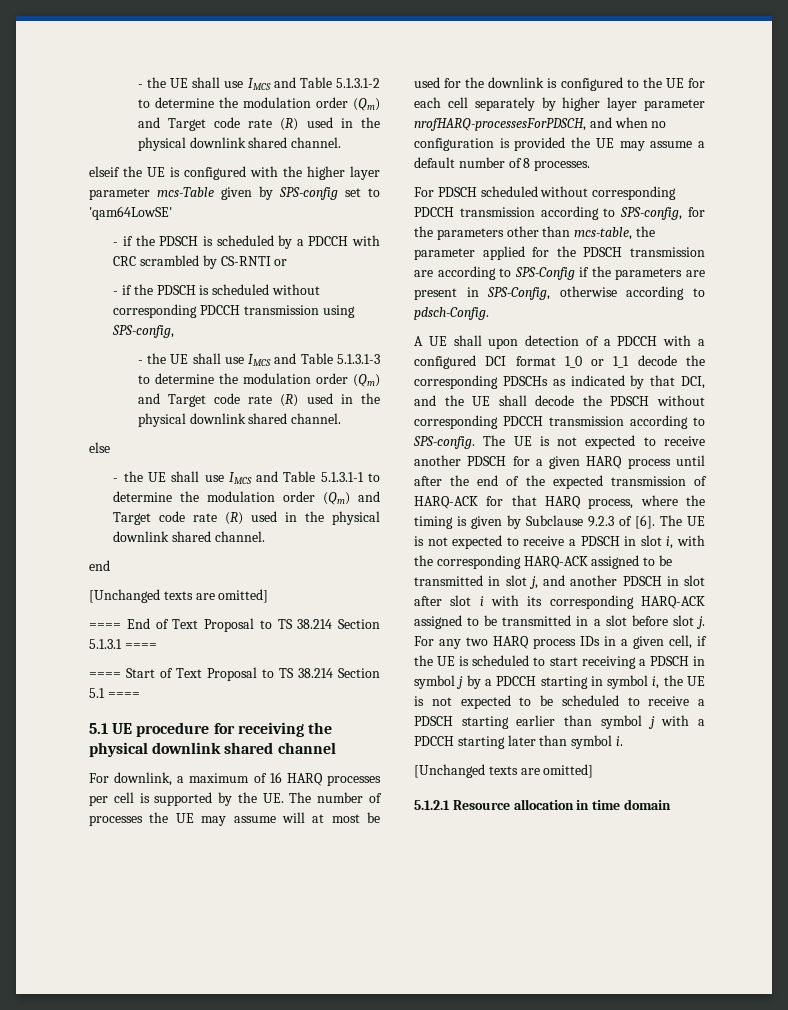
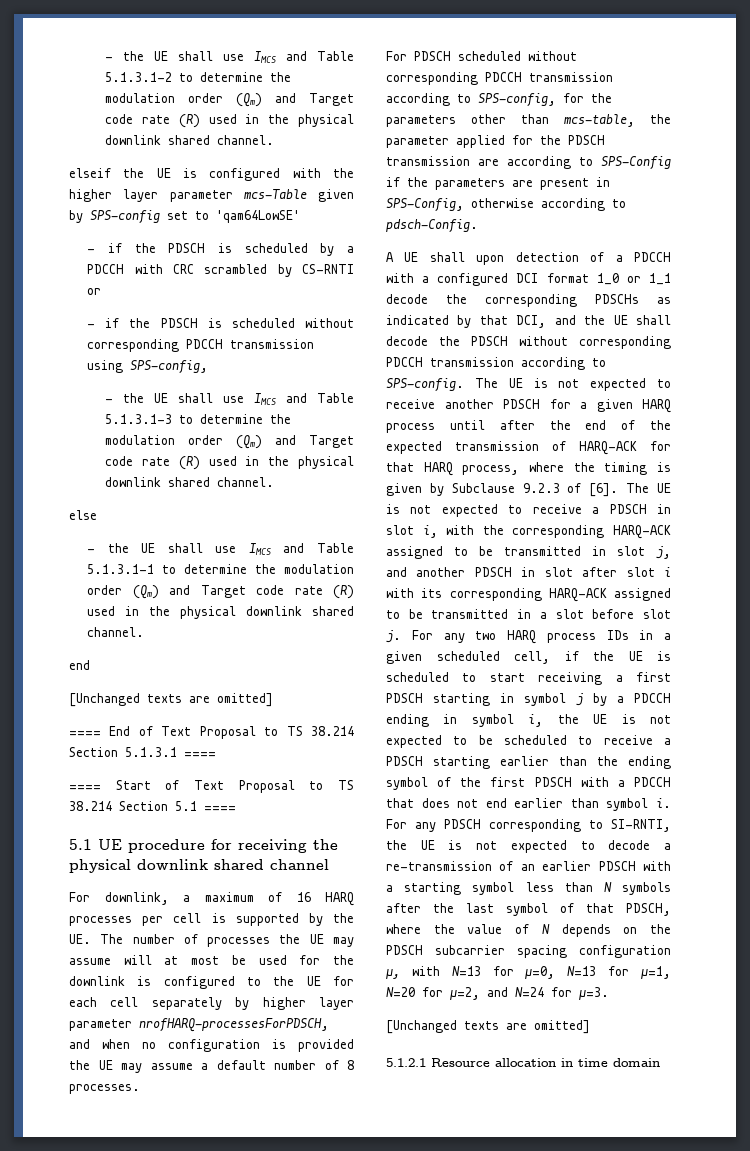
- For any two HARQ process IDs in a given cell, if the UE is scheduled to start receiving a PDSCH in symbol j by a PDCCH starting in symbol i, the UE is not expected to be scheduled to receive a PDSCH starting earlier than symbol j with a PDCCH starting later than symbol i.
+ For any two HARQ process IDs in a given scheduled cell, if the UE is scheduled to start receiving a first PDSCH starting in symbol j by a PDCCH ending in symbol i, the UE is not expected to be scheduled to receive a PDSCH starting earlier than the ending symbol of the first PDSCH with a PDCCH that does not end earlier than symbol i. For any PDSCH corresponding to SI-RNTI, the UE is not expected to decode a re-transmission of an earlier PDSCH with a starting symbol less than N symbols after the last symbol of that PDSCH, where the value of N depends on the PDSCH subcarrier spacing configuration μ, with N=13 for μ=0, N=13 for μ=1, N=20 for μ=2, and N=24 for μ=3.

